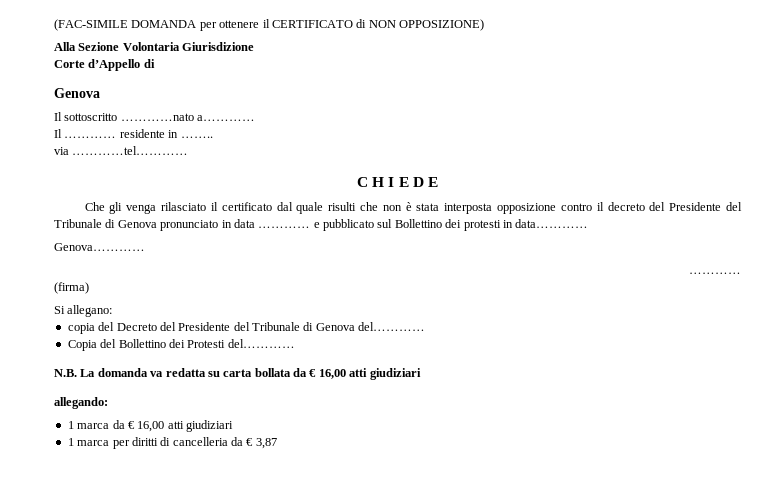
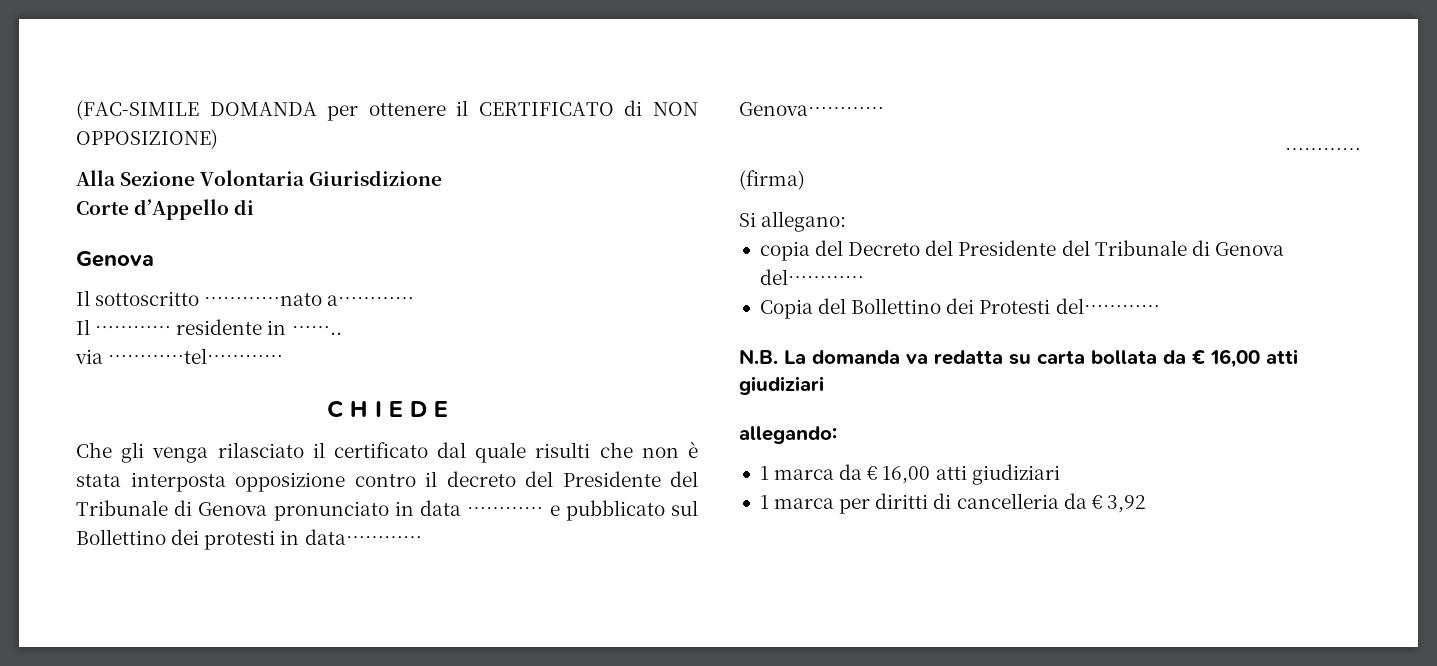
- 1 marca per diritti di cancelleria da € 3,87
+ 1 marca per diritti di cancelleria da € 3,92

